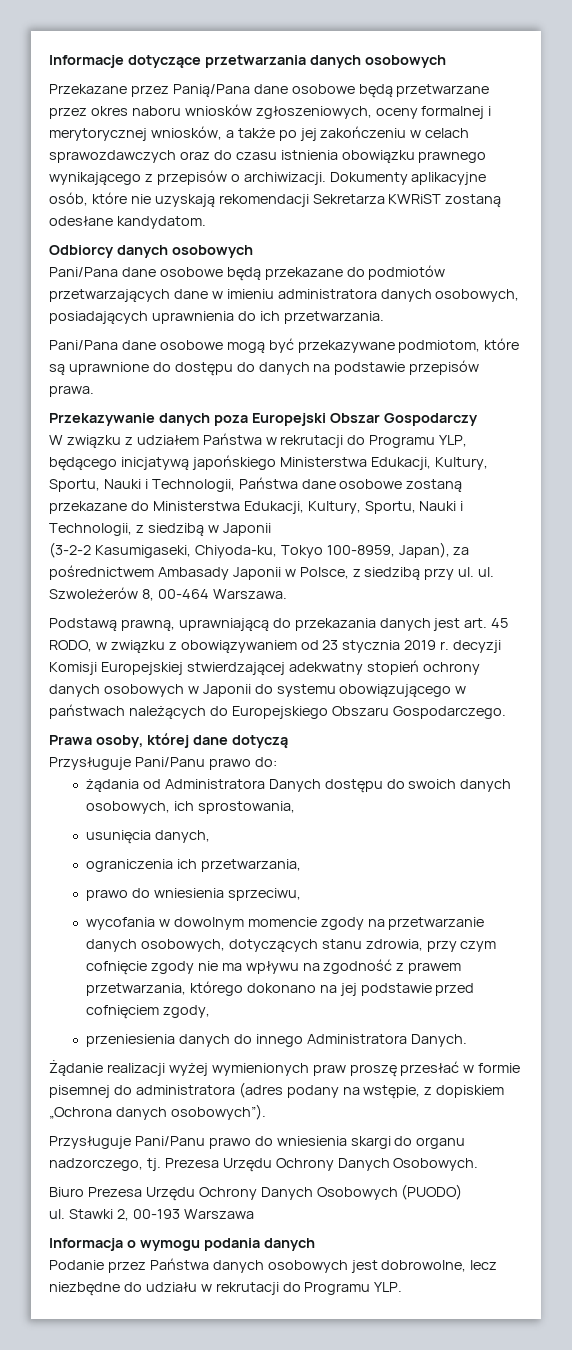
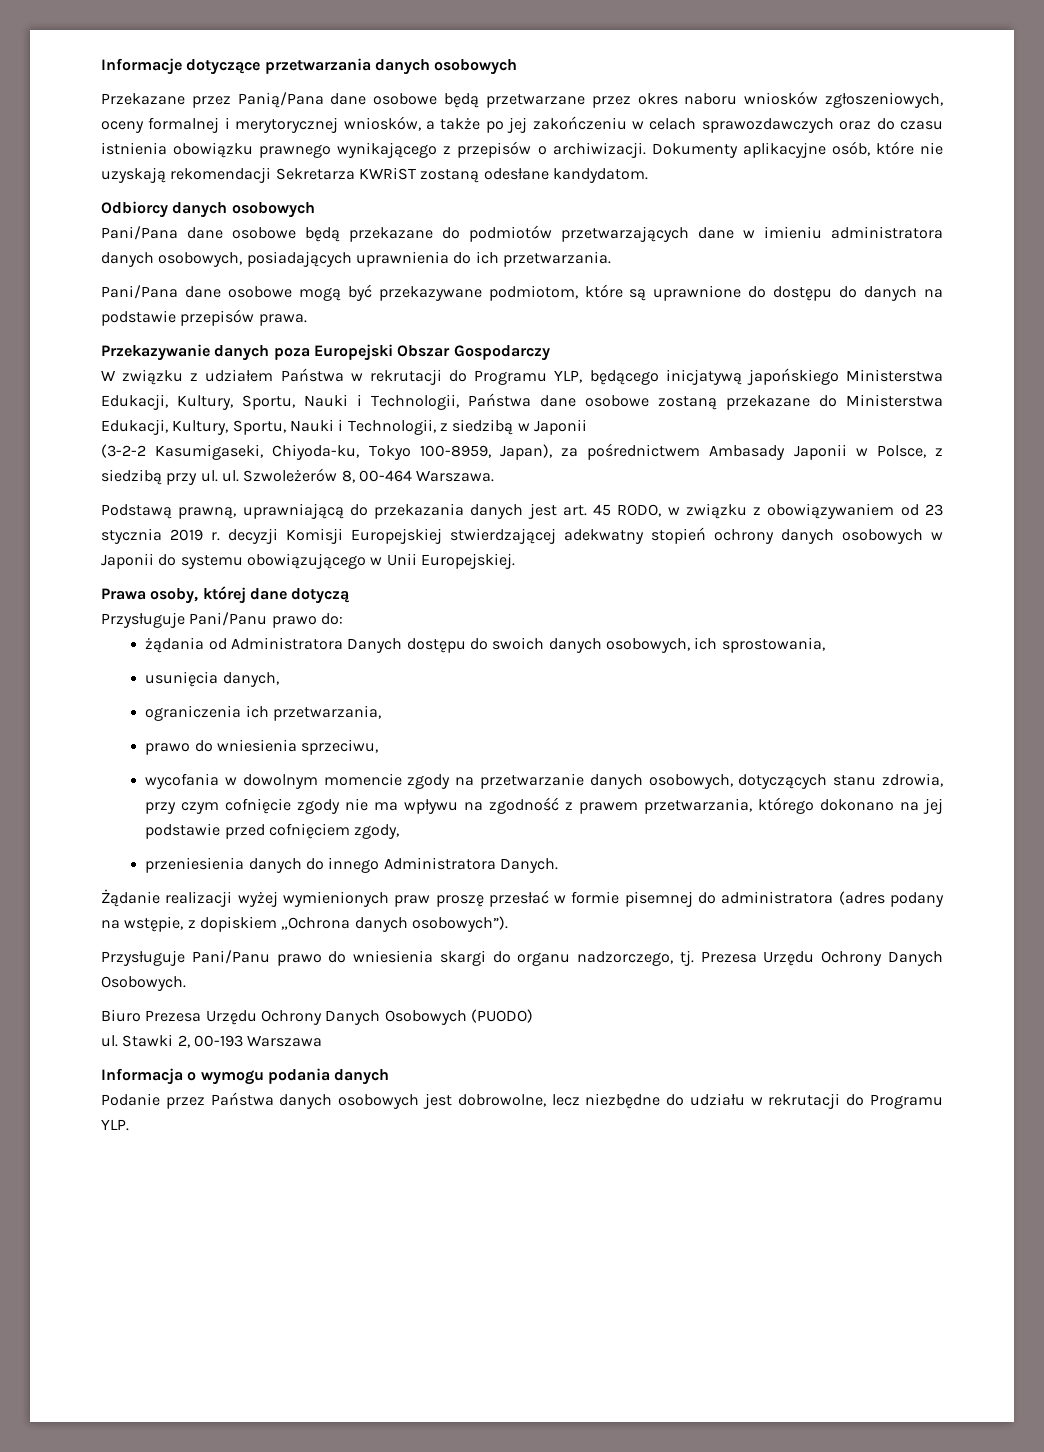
- Podstawą prawną, uprawniającą do przekazania danych jest art. 45 RODO, w związku z obowiązywaniem od 23 stycznia 2019 r. decyzji Komisji Europejskiej stwierdzającej adekwatny stopień ochrony danych osobowych w Japonii do systemu obowiązującego w państwach należących do Europejskiego Obszaru Gospodarczego.
+ Podstawą prawną, uprawniającą do przekazania danych jest art. 45 RODO, w związku z obowiązywaniem od 23 stycznia 2019 r. decyzji Komisji Europejskiej stwierdzającej adekwatny stopień ochrony danych osobowych w Japonii do systemu obowiązującego w Unii Europejskiej.

